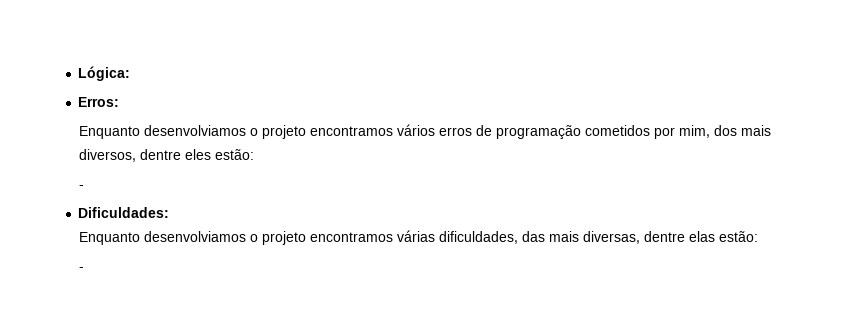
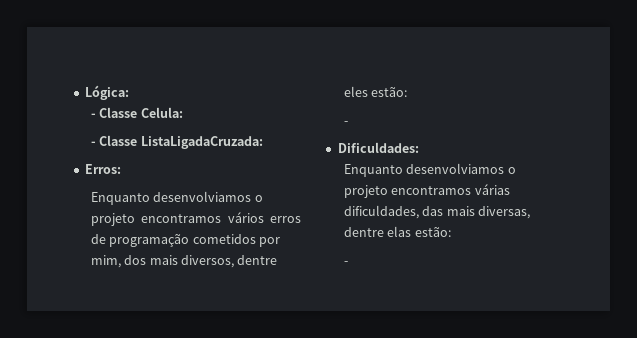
+ - Classe Celula:
+ - Classe ListaLigadaCruzada:

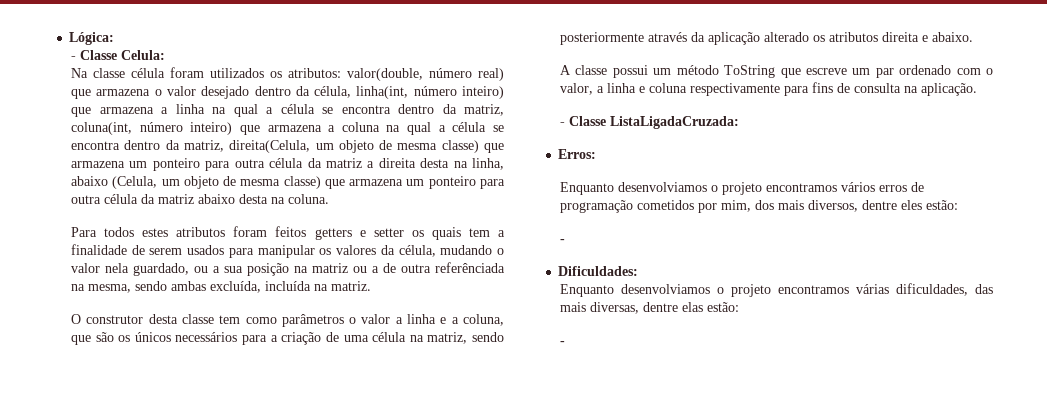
+ Na classe célula foram utilizados os atributos: valor(double, número real) que armazena o valor desejado dentro da célula, linha(int, número inteiro) que armazena a linha na qual a célula se encontra dentro da matriz, coluna(int, número inteiro) que armazena a coluna na qual a célula se encontra dentro da matriz, direita(Celula, um objeto de mesma classe) que armazena um ponteiro para outra célula da matriz a direita desta na linha, abaixo (Celula, um objeto de mesma classe) que armazena um ponteiro para outra célula da matriz abaixo desta na coluna.
+ Para todos estes atributos foram feitos getters e setter os quais tem a finalidade de serem usados para manipular os valores da célula, mudando o valor nela guardado, ou a sua posição na matriz ou a de outra referênciada na mesma, sendo ambas excluída, incluída na matriz.
+ O construtor desta classe tem como parâmetros o valor a linha e a coluna, que são os únicos necessários para a criação de uma célula na matriz, sendo posteriormente através da aplicação alterado os atributos direita e abaixo.
+ A classe possui um método ToString que escreve um par ordenado com o valor, a linha e coluna respectivamente para fins de consulta na aplicação.

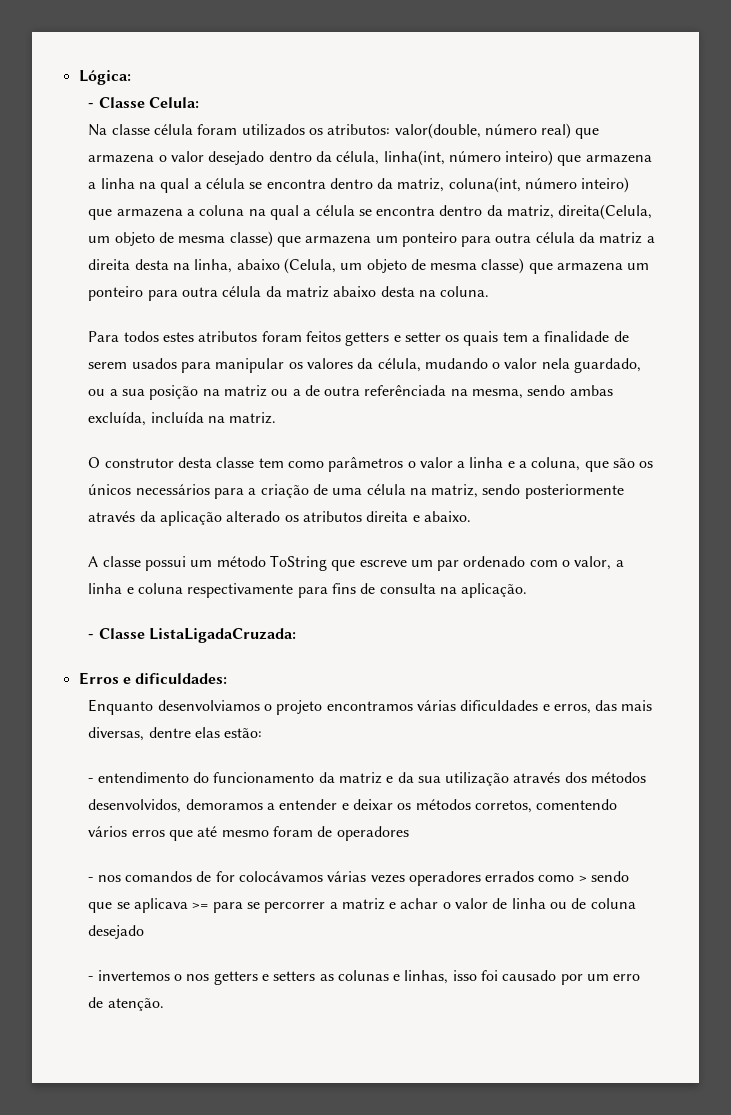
- Erros:
- Enquanto desenvolviamos o projeto encontramos vários erros de programação cometidos por mim, dos mais diversos, dentre eles estão:
- -
- Dificuldades:
+ Erros e dificuldades:
- Enquanto desenvolviamos o projeto encontramos várias dificuldades, das mais diversas, dentre elas estão:
- -
+ Enquanto desenvolviamos o projeto encontramos várias dificuldades e erros, das mais diversas, dentre elas estão:
+ - entendimento do funcionamento da matriz e da sua utilização através dos métodos desenvolvidos, demoramos a entender e deixar os métodos corretos, comentendo vários erros que até mesmo foram de operadores
+ - nos comandos de for colocávamos várias vezes operadores errados como > sendo que se aplicava >= para se percorrer a matriz e achar o valor de linha ou de coluna desejado
+ - invertemos o nos getters e setters as colunas e linhas, isso foi causado por um erro de atenção.

